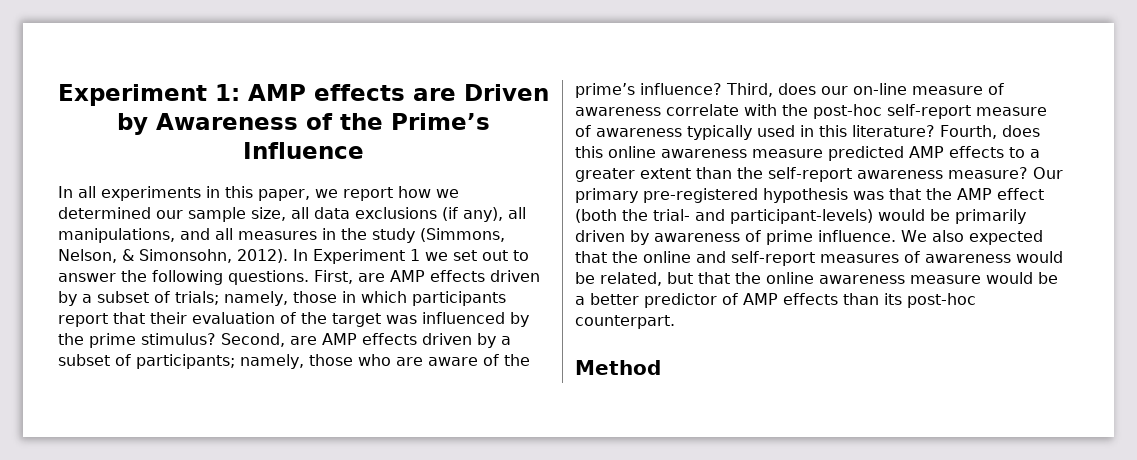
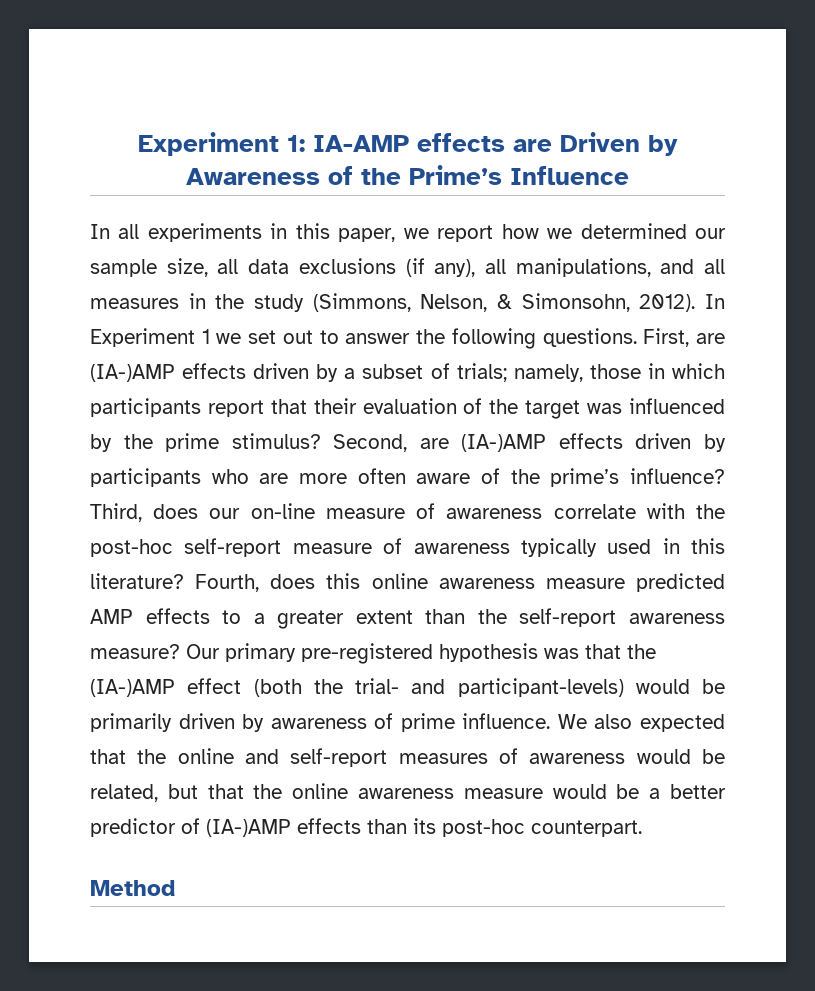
- Experiment 1: AMP effects are Driven by Awareness of the Prime’s Influence
+ Experiment 1: IA-AMP effects are Driven by Awareness of the Prime’s Influence
- First, are AMP effects driven by a subset of trials; namely, those in which participants report that their evaluation of the target was influenced by the prime stimulus?
+ First, are (IA-)AMP effects driven by a subset of trials; namely, those in which participants report that their evaluation of the target was influenced by the prime stimulus?
- Second, are AMP effects driven by a subset of participants; namely, those who are aware of the prime’s influence?
+ Second, are (IA-)AMP effects driven by participants who are more often aware of the prime’s influence?
- Our primary pre-registered hypothesis was that the AMP effect (both the trial- and participant-levels) would be primarily driven by awareness of prime influence.
+ Our primary pre-registered hypothesis was that the (IA-)AMP effect (both the trial- and participant-levels) would be primarily driven by awareness of prime influence.
- We also expected that the online and self-report measures of awareness would be related, but that the online awareness measure would be a better predictor of AMP effects than its post-hoc counterpart.
+ We also expected that the online and self-report measures of awareness would be related, but that the online awareness measure would be a better predictor of (IA-)AMP effects than its post-hoc counterpart.

